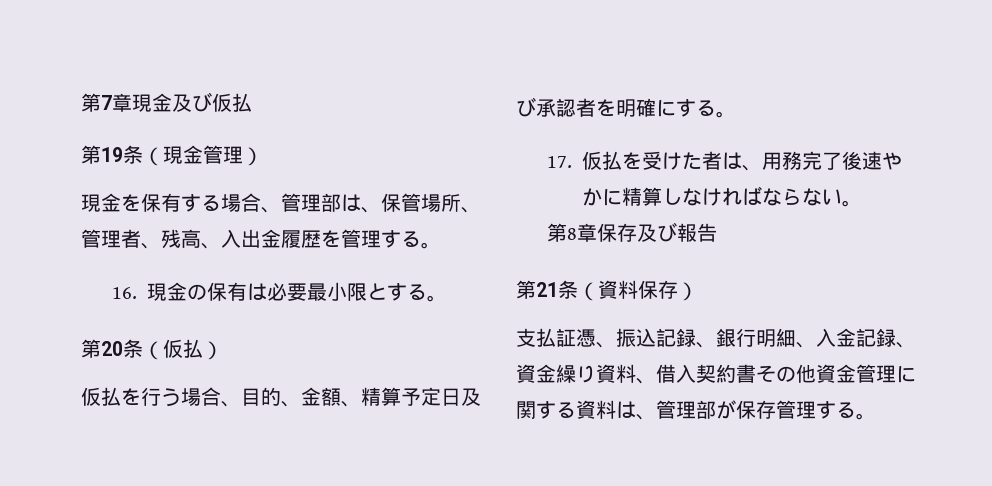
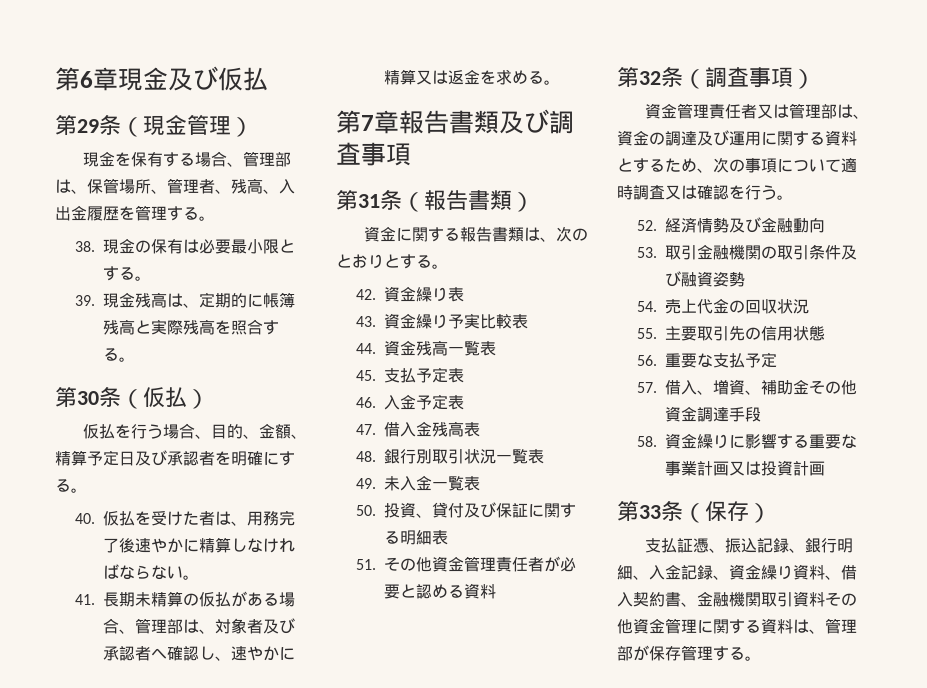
- 第7章現金及び仮払
+ 第6章現金及び仮払
- 第19条（現金管理）
+ 第29条（現金管理）
- 16.現金の保有は必要最小限とする。
+ 38.現金の保有は必要最小限とする。
- 第20条（仮払）
+ 39.現金残高は、定期的に帳簿残高と実際残高を照合する。
+ 第30条（仮払）
- 17.仮払を受けた者は、用務完了後速やかに精算しなければならない。
+ 40.仮払を受けた者は、用務完了後速やかに精算しなければならない。
- 第8章保存及び報告
- 第21条（資料保存）
+ 41.長期未精算の仮払がある場合、管理部は、対象者及び承認者へ確認し、速やかに精算又は返金を求める。
+ 第7章報告書類及び調査事項
+ 第31条（報告書類）
+ 資金に関する報告書類は、次のとおりとする。
+ 42.資金繰り表
+ 43.資金繰り予実比較表
+ 44.資金残高一覧表
+ 45.支払予定表
+ 46.入金予定表
+ 47.借入金残高表
+ 48.銀行別取引状況一覧表
+ 49.未入金一覧表
+ 50.投資、貸付及び保証に関する明細表
+ 51.その他資金管理責任者が必要と認める資料
+ 第32条（調査事項）
+ 資金管理責任者又は管理部は、資金の調達及び運用に関する資料とするため、次の事項について適時調査又は確認を行う。
+ 52.経済情勢及び金融動向
+ 53.取引金融機関の取引条件及び融資姿勢
+ 54.売上代金の回収状況
+ 55.主要取引先の信用状態
+ 56.重要な支払予定
+ 57.借入、増資、補助金その他資金調達手段
+ 58.資金繰りに影響する重要な事業計画又は投資計画
+ 第33条（保存）
- 支払証憑、振込記録、銀行明細、入金記録、資金繰り資料、借入契約書その他資金管理に関する資料は、管理部が保存管理する。
+ 支払証憑、振込記録、銀行明細、入金記録、資金繰り資料、借入契約書、金融機関取引資料その他資金管理に関する資料は、管理部が保存管理する。

